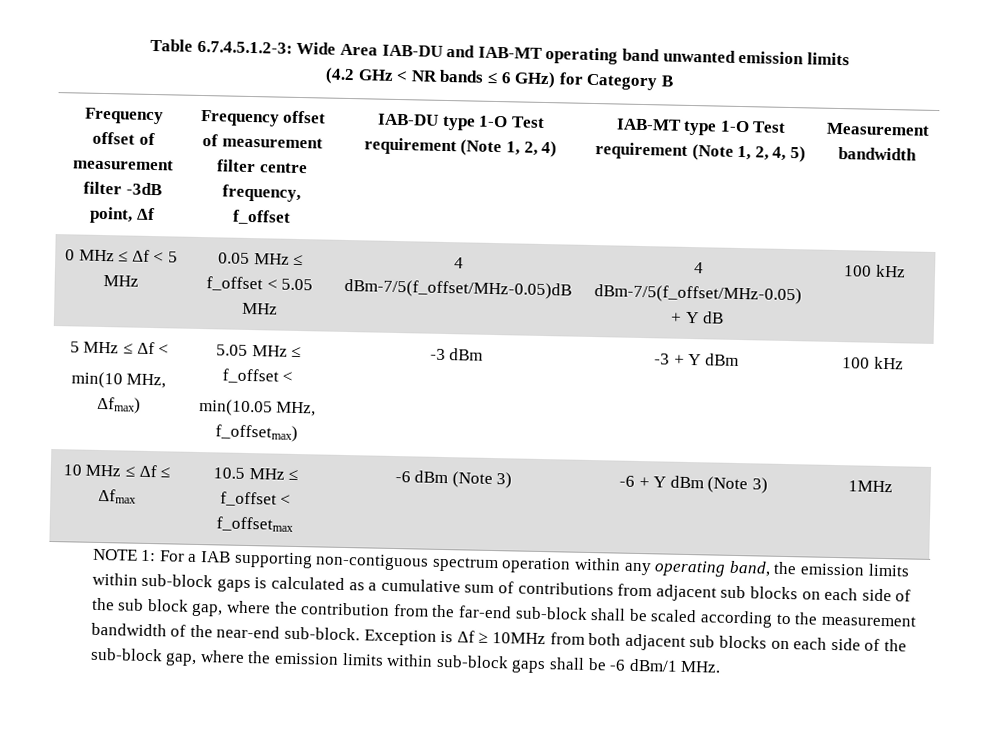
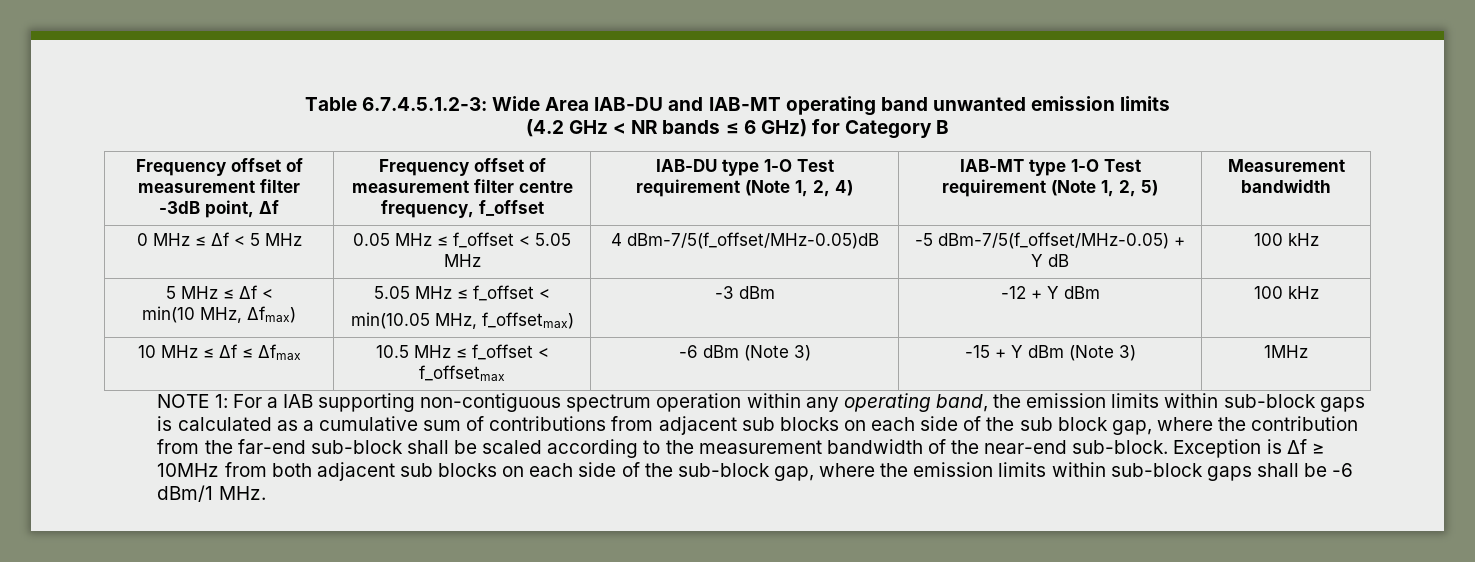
- Frequency offset of measurement filter -3dB point, Δf | Frequency offset of measurement filter centre frequency, f_offset | IAB-DU type 1-O Test requirement (Note 1, 2, 4) | IAB-MT type 1-O Test requirement (Note 1, 2, 4, 5) | Measurement bandwidth
+ Frequency offset of measurement filter -3dB point, Δf | Frequency offset of measurement filter centre frequency, f_offset | IAB-DU type 1-O Test requirement (Note 1, 2, 4) | IAB-MT type 1-O Test requirement (Note 1, 2, 5) | Measurement bandwidth
- 0 MHz ≤ Δf < 5 MHz | 0.05 MHz ≤ f_offset < 5.05 MHz | 4 dBm-7/5(f_offset/MHz-0.05)dB | 4 dBm-7/5(f_offset/MHz-0.05) + Y dB | 100 kHz
+ 0 MHz ≤ Δf < 5 MHz | 0.05 MHz ≤ f_offset < 5.05 MHz | 4 dBm-7/5(f_offset/MHz-0.05)dB | -5 dBm-7/5(f_offset/MHz-0.05) + Y dB | 100 kHz
  5 MHz ≤ Δf <
  min(10 MHz, Δfmax) | 5.05 MHz ≤ f_offset <
- min(10.05 MHz, f_offsetmax) | -3 dBm | -3 + Y dBm | 100 kHz
+ min(10.05 MHz, f_offsetmax) | -3 dBm | -12 + Y dBm | 100 kHz
- 10 MHz ≤ Δf ≤ Δfmax | 10.5 MHz ≤ f_offset < f_offsetmax | -6 dBm (Note 3) | -6 + Y dBm (Note 3) | 1MHz
+ 10 MHz ≤ Δf ≤ Δfmax | 10.5 MHz ≤ f_offset < f_offsetmax | -6 dBm (Note 3) | -15 + Y dBm (Note 3) | 1MHz

